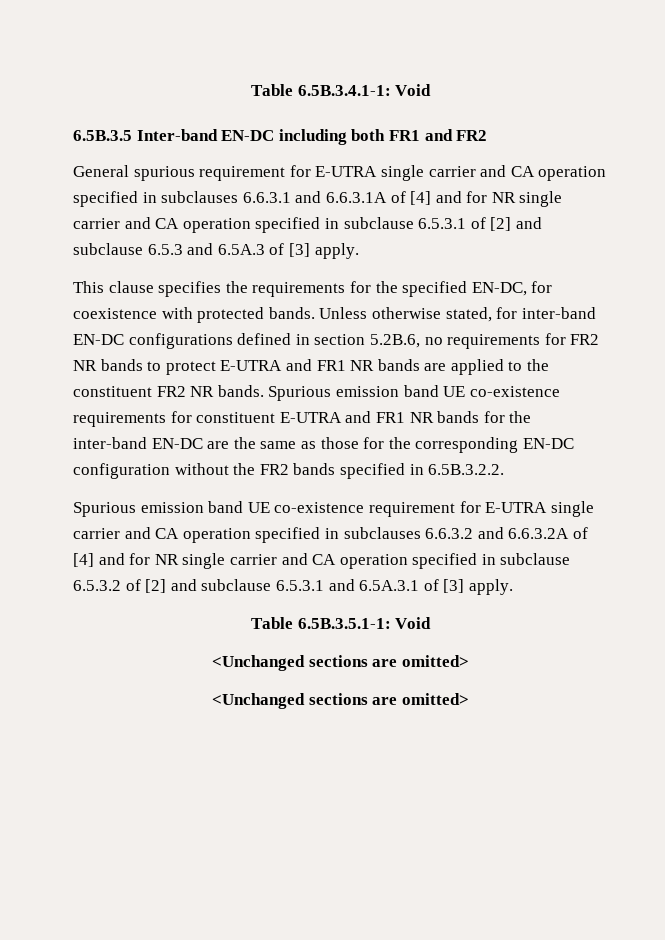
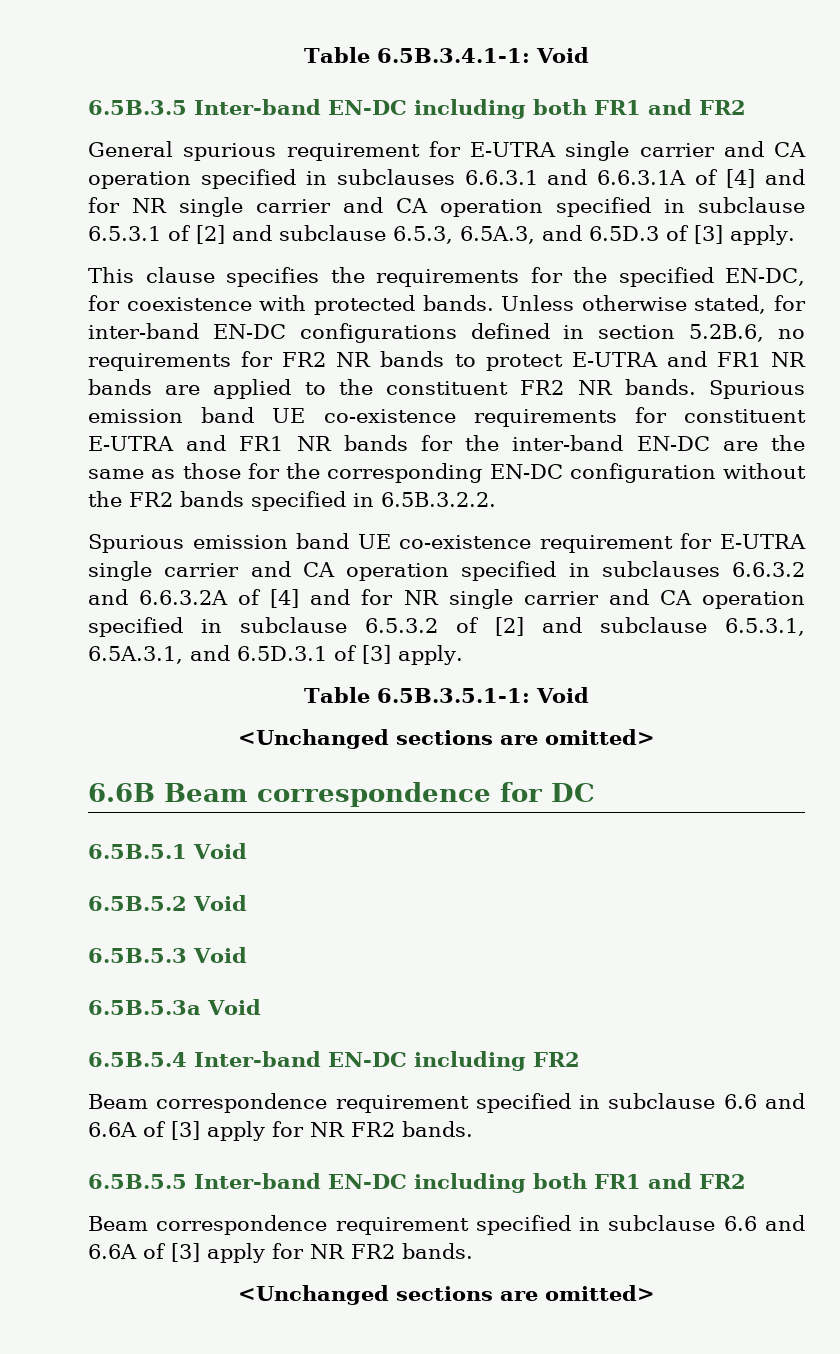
- General spurious requirement for E-UTRA single carrier and CA operation specified in subclauses 6.6.3.1 and 6.6.3.1A of [4] and for NR single carrier and CA operation specified in subclause 6.5.3.1 of [2] and subclause 6.5.3 and 6.5A.3 of [3] apply.
+ General spurious requirement for E-UTRA single carrier and CA operation specified in subclauses 6.6.3.1 and 6.6.3.1A of [4] and for NR single carrier and CA operation specified in subclause 6.5.3.1 of [2] and subclause 6.5.3, 6.5A.3, and 6.5D.3 of [3] apply.
- Spurious emission band UE co-existence requirement for E-UTRA single carrier and CA operation specified in subclauses 6.6.3.2 and 6.6.3.2A of [4] and for NR single carrier and CA operation specified in subclause 6.5.3.2 of [2] and subclause 6.5.3.1 and 6.5A.3.1 of [3] apply.
+ Spurious emission band UE co-existence requirement for E-UTRA single carrier and CA operation specified in subclauses 6.6.3.2 and 6.6.3.2A of [4] and for NR single carrier and CA operation specified in subclause 6.5.3.2 of [2] and subclause 6.5.3.1, 6.5A.3.1, and 6.5D.3.1 of [3] apply.
+ 6.6B Beam correspondence for DC
+ 6.5B.5.1 Void
+ 6.5B.5.2 Void
+ 6.5B.5.3 Void
+ 6.5B.5.3a Void
+ 6.5B.5.4 Inter-band EN-DC including FR2
+ Beam correspondence requirement specified in subclause 6.6 and 6.6A of [3] apply for NR FR2 bands.
+ 6.5B.5.5 Inter-band EN-DC including both FR1 and FR2
+ Beam correspondence requirement specified in subclause 6.6 and 6.6A of [3] apply for NR FR2 bands.

